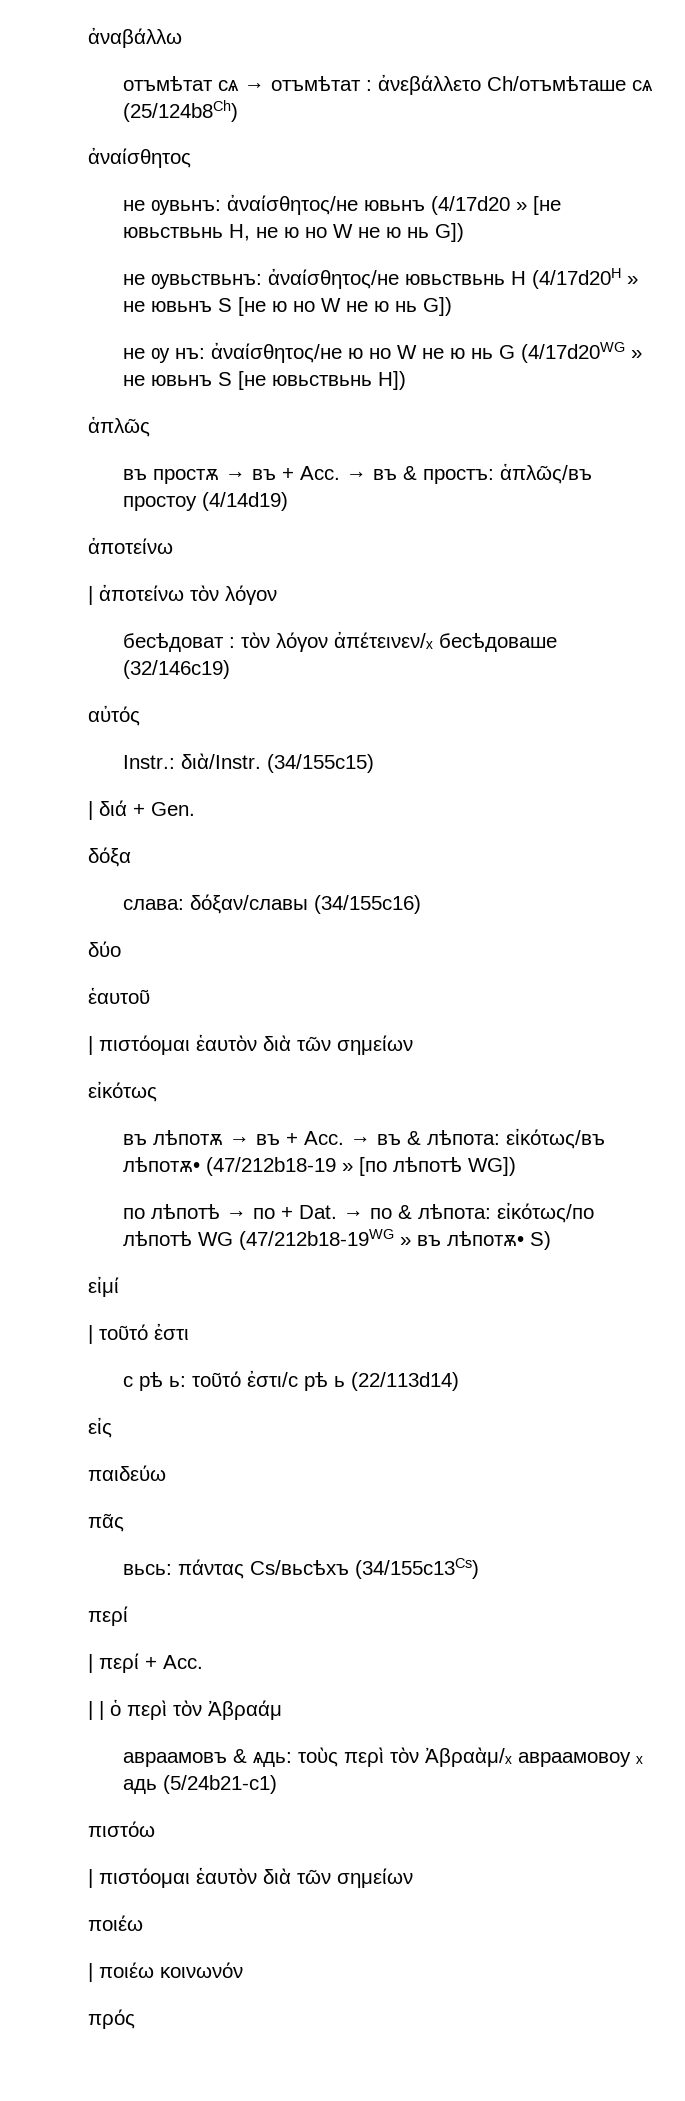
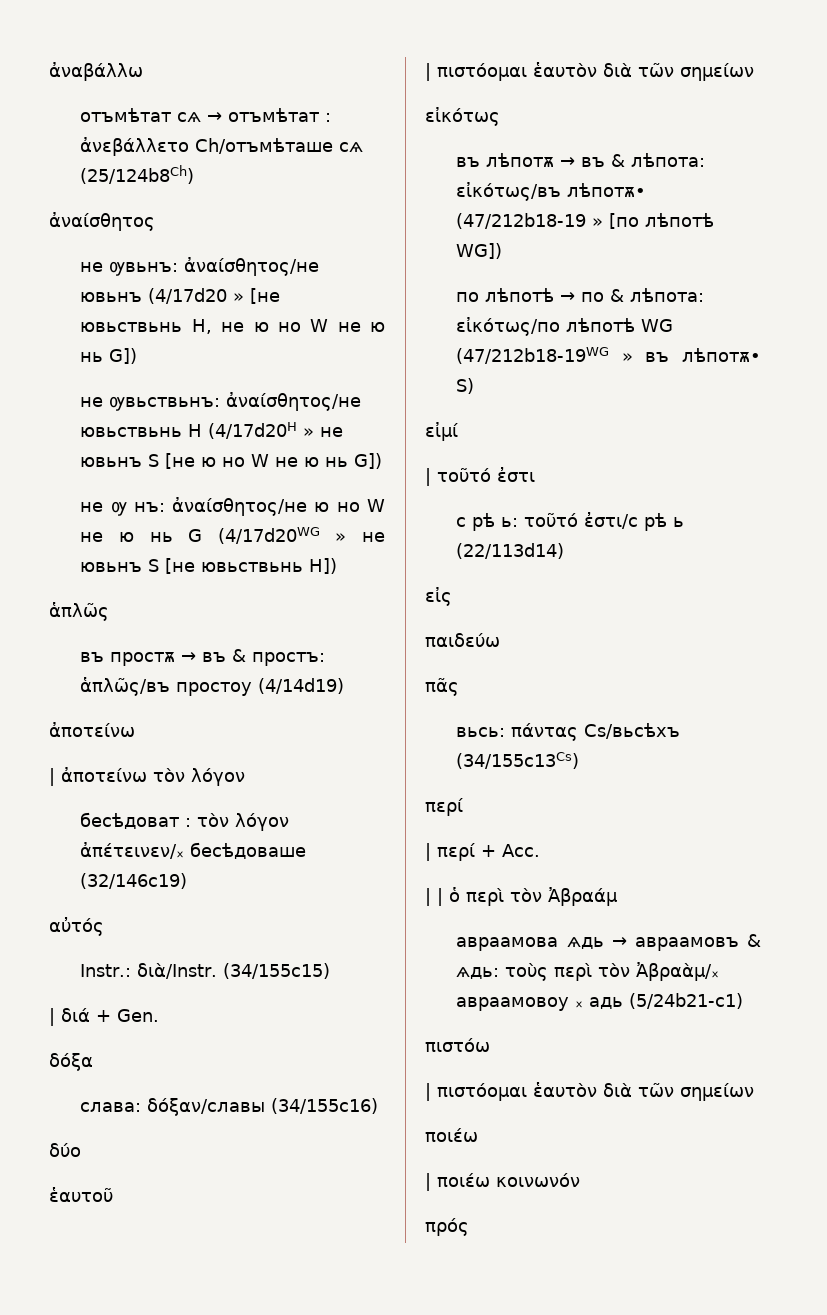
- въ простѫ → въ + Acc. → въ & простъ: ἁπλῶς/въ простоу (4/14d19)
+ въ простѫ → въ & простъ: ἁπλῶς/въ простоу (4/14d19)
- въ лѣпотѫ → въ + Acc. → въ & лѣпота: εἰκότως/въ лѣпотѫ• (47/212b18-19 » [по лѣпотѣ WG])
+ въ лѣпотѫ → въ & лѣпота: εἰκότως/въ лѣпотѫ• (47/212b18-19 » [по лѣпотѣ WG])
- по лѣпотѣ → по + Dat. → по & лѣпота: εἰκότως/по лѣпотѣ WG (47/212b18-19WG » въ лѣпотѫ• S)
+ по лѣпотѣ → по & лѣпота: εἰκότως/по лѣпотѣ WG (47/212b18-19WG » въ лѣпотѫ• S)
- авраамовъ & ѧдь: τοὺς περὶ τὸν Ἀβραὰμ/ₓ авраамовоу ₓ адь (5/24b21-c1)
+ авраамова ѧдь → авраамовъ & ѧдь: τοὺς περὶ τὸν Ἀβραὰμ/ₓ авраамовоу ₓ адь (5/24b21-c1)

